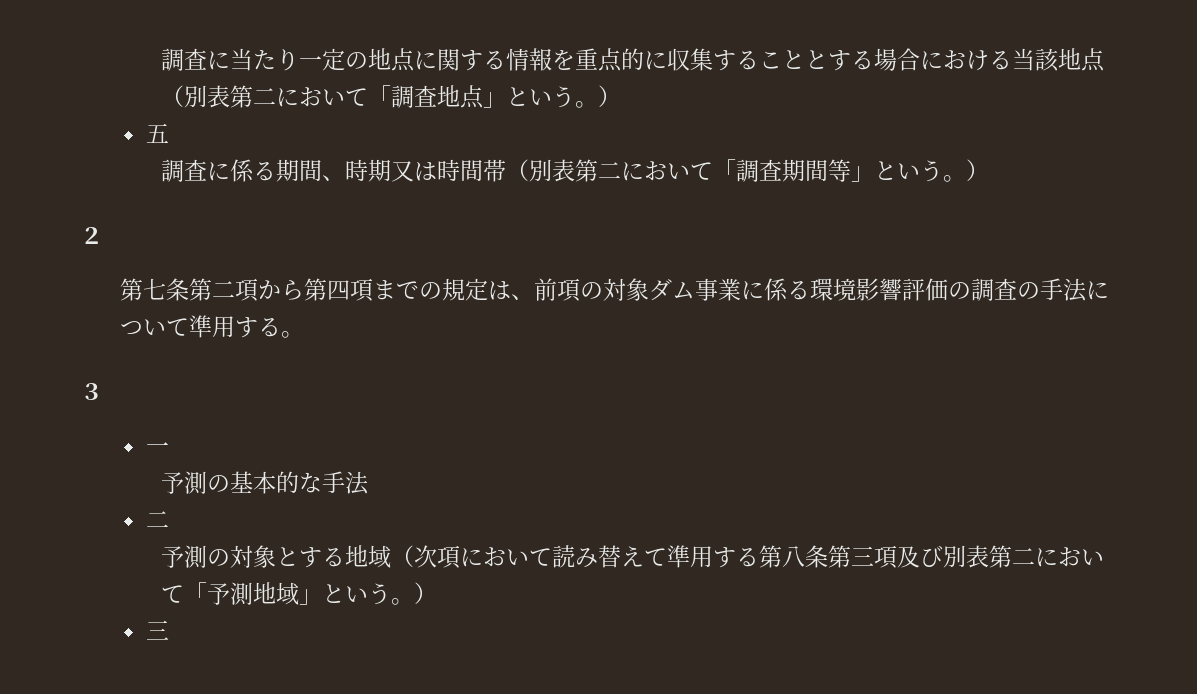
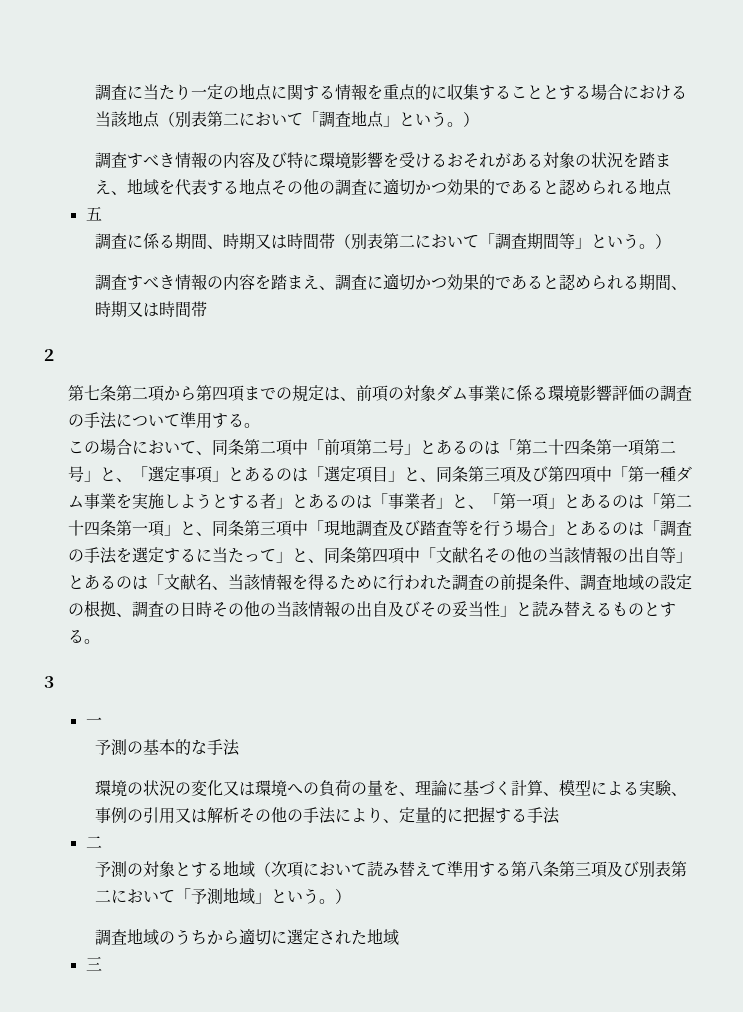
+ 調査すべき情報の内容及び特に環境影響を受けるおそれがある対象の状況を踏まえ、地域を代表する地点その他の調査に適切かつ効果的であると認められる地点
+ 調査すべき情報の内容を踏まえ、調査に適切かつ効果的であると認められる期間、時期又は時間帯
+ この場合において、同条第二項中「前項第二号」とあるのは「第二十四条第一項第二号」と、「選定事項」とあるのは「選定項目」と、同条第三項及び第四項中「第一種ダム事業を実施しようとする者」とあるのは「事業者」と、「第一項」とあるのは「第二十四条第一項」と、同条第三項中「現地調査及び踏査等を行う場合」とあるのは「調査の手法を選定するに当たって」と、同条第四項中「文献名その他の当該情報の出自等」とあるのは「文献名、当該情報を得るために行われた調査の前提条件、調査地域の設定の根拠、調査の日時その他の当該情報の出自及びその妥当性」と読み替えるものとする。
+ 環境の状況の変化又は環境への負荷の量を、理論に基づく計算、模型による実験、事例の引用又は解析その他の手法により、定量的に把握する手法
+ 調査地域のうちから適切に選定された地域

